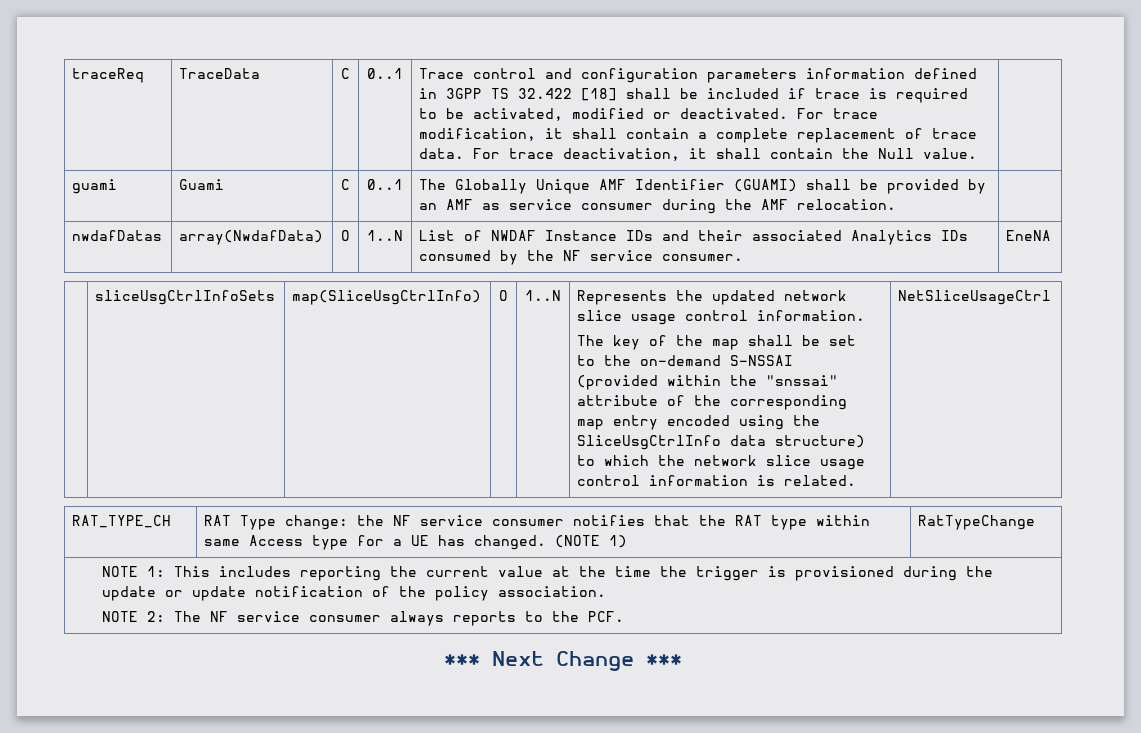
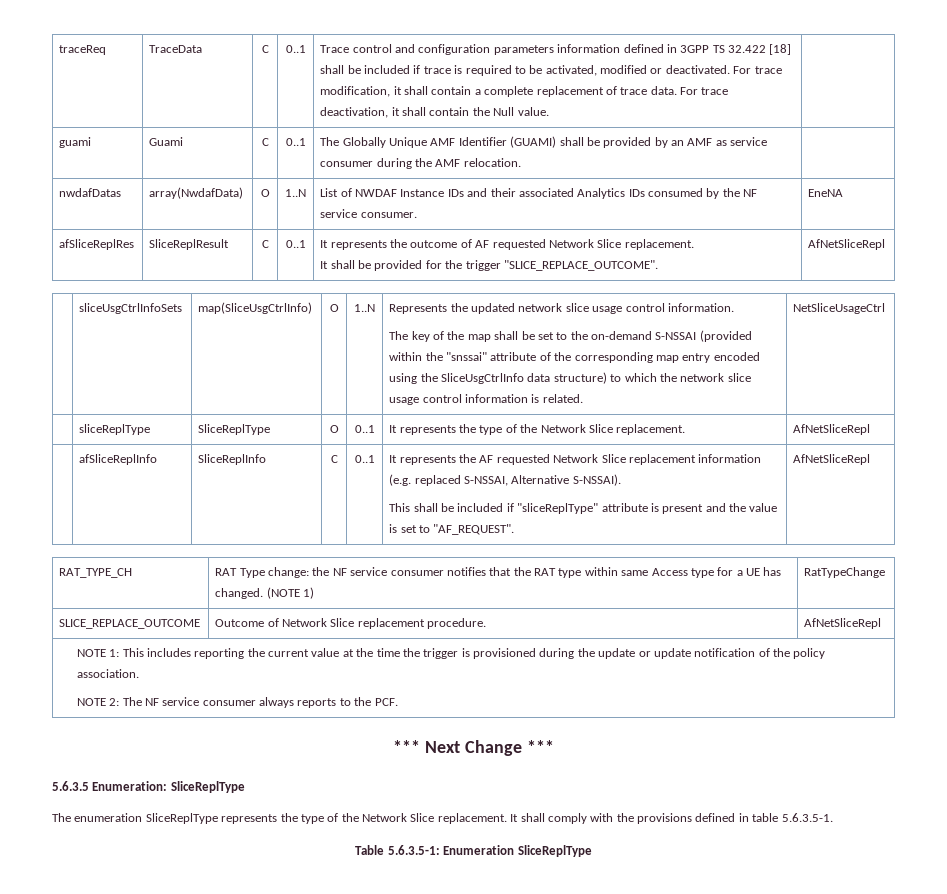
+ afSliceReplRes | SliceReplResult | C | 0..1 | It represents the outcome of AF requested Network Slice replacement.
+ It shall be provided for the trigger "SLICE_REPLACE_OUTCOME". | AfNetSliceRepl
+ | sliceReplType | SliceReplType | O | 0..1 | It represents the type of the Network Slice replacement. | AfNetSliceRepl
+ | afSliceReplInfo | SliceReplInfo | C | 0..1 | It represents the AF requested Network Slice replacement information (e.g. replaced S-NSSAI, Alternative S-NSSAI).
+ This shall be included if "sliceReplType" attribute is present and the value is set to "AF_REQUEST". | AfNetSliceRepl
+ SLICE_REPLACE_OUTCOME | Outcome of Network Slice replacement procedure. | AfNetSliceRepl
+ 5.6.3.5 Enumeration: SliceReplType
+ The enumeration SliceReplType represents the type of the Network Slice replacement. It shall comply with the provisions defined in table 5.6.3.5-1.
+ Table 5.6.3.5-1: Enumeration SliceReplType

